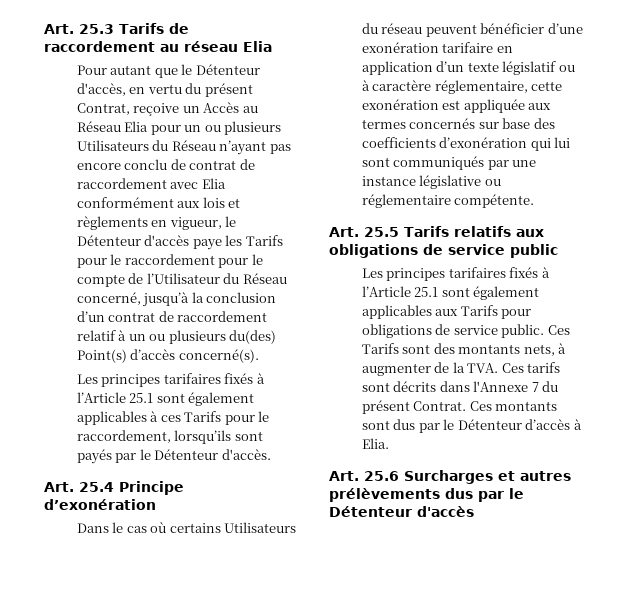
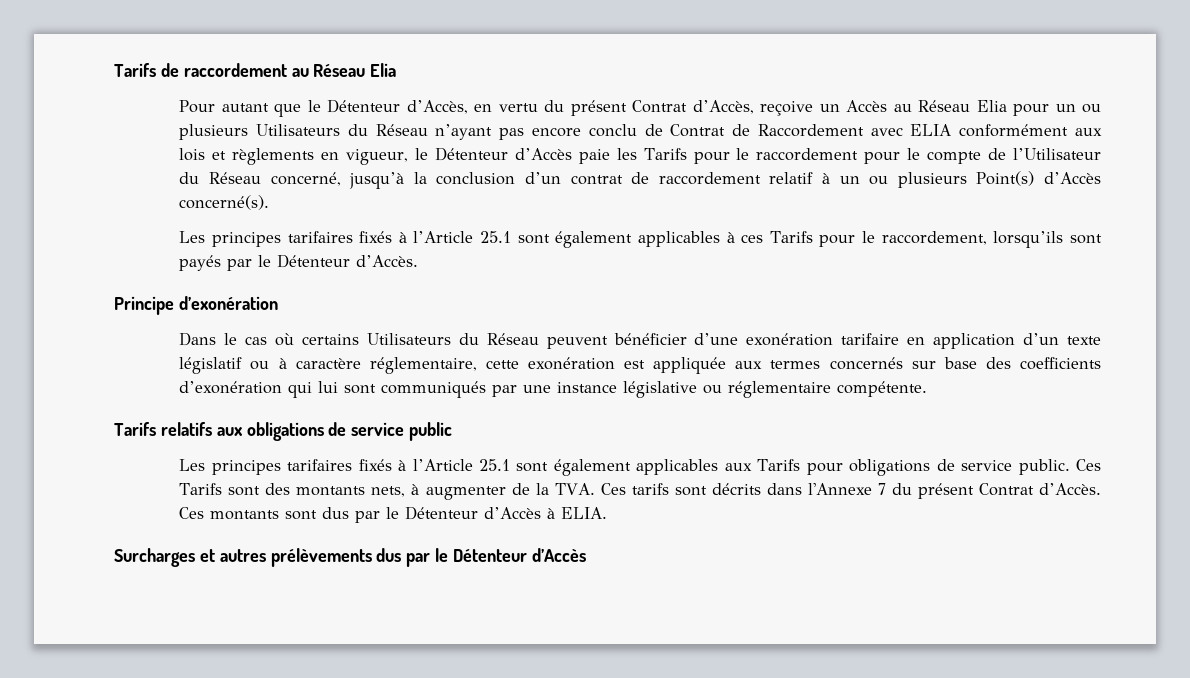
- Art. 25.3 Tarifs de raccordement au réseau Elia
+ Tarifs de raccordement au Réseau Elia
- Pour autant que le Détenteur d'accès, en vertu du présent Contrat, reçoive un Accès au Réseau Elia pour un ou plusieurs Utilisateurs du Réseau n’ayant pas encore conclu de contrat de raccordement avec Elia conformément aux lois et règlements en vigueur, le Détenteur d'accès paye les Tarifs pour le raccordement pour le compte de l’Utilisateur du Réseau concerné, jusqu’à la conclusion d’un contrat de raccordement relatif à un ou plusieurs du(des) Point(s) d’accès concerné(s).
+ Pour autant que le Détenteur d’Accès, en vertu du présent Contrat d’Accès, reçoive un Accès au Réseau Elia pour un ou plusieurs Utilisateurs du Réseau n’ayant pas encore conclu de Contrat de Raccordement avec ELIA conformément aux lois et règlements en vigueur, le Détenteur d’Accès paie les Tarifs pour le raccordement pour le compte de l’Utilisateur du Réseau concerné, jusqu’à la conclusion d’un contrat de raccordement relatif à un ou plusieurs Point(s) d’Accès concerné(s).
- Les principes tarifaires fixés à l’Article 25.1 sont également applicables à ces Tarifs pour le raccordement, lorsqu’ils sont payés par le Détenteur d'accès.
- Art. 25.4 Principe d’exonération
+ Les principes tarifaires fixés à l’Article 25.1 sont également applicables à ces Tarifs pour le raccordement, lorsqu’ils sont payés par le Détenteur d’Accès.
+ Principe d’exonération
- Dans le cas où certains Utilisateurs du réseau peuvent bénéficier d’une exonération tarifaire en application d’un texte législatif ou à caractère réglementaire, cette exonération est appliquée aux termes concernés sur base des coefficients d’exonération qui lui sont communiqués par une instance législative ou réglementaire compétente.
+ Dans le cas où certains Utilisateurs du Réseau peuvent bénéficier d’une exonération tarifaire en application d’un texte législatif ou à caractère réglementaire, cette exonération est appliquée aux termes concernés sur base des coefficients d’exonération qui lui sont communiqués par une instance législative ou réglementaire compétente.
- Art. 25.5 Tarifs relatifs aux obligations de service public
+ Tarifs relatifs aux obligations de service public
- Ces Tarifs sont des montants nets, à augmenter de la TVA. Ces tarifs sont décrits dans l'Annexe 7 du présent Contrat.
+ Ces Tarifs sont des montants nets, à augmenter de la TVA. Ces tarifs sont décrits dans l'Annexe 7 du présent Contrat d’Accès.
- Ces montants sont dus par le Détenteur d’accès à Elia.
- Art. 25.6 Surcharges et autres prélèvements dus par le Détenteur d'accès
+ Ces montants sont dus par le Détenteur d’Accès à ELIA.
+ Surcharges et autres prélèvements dus par le Détenteur d’Accès

